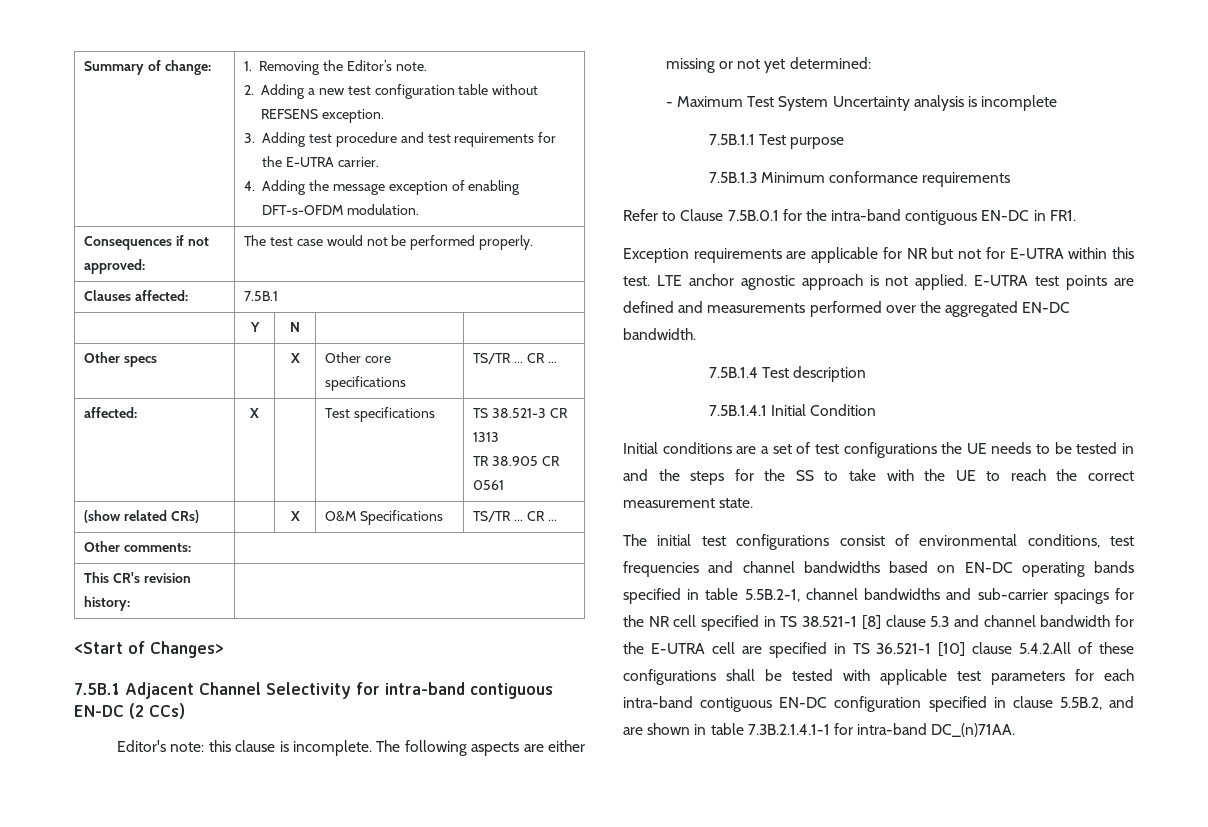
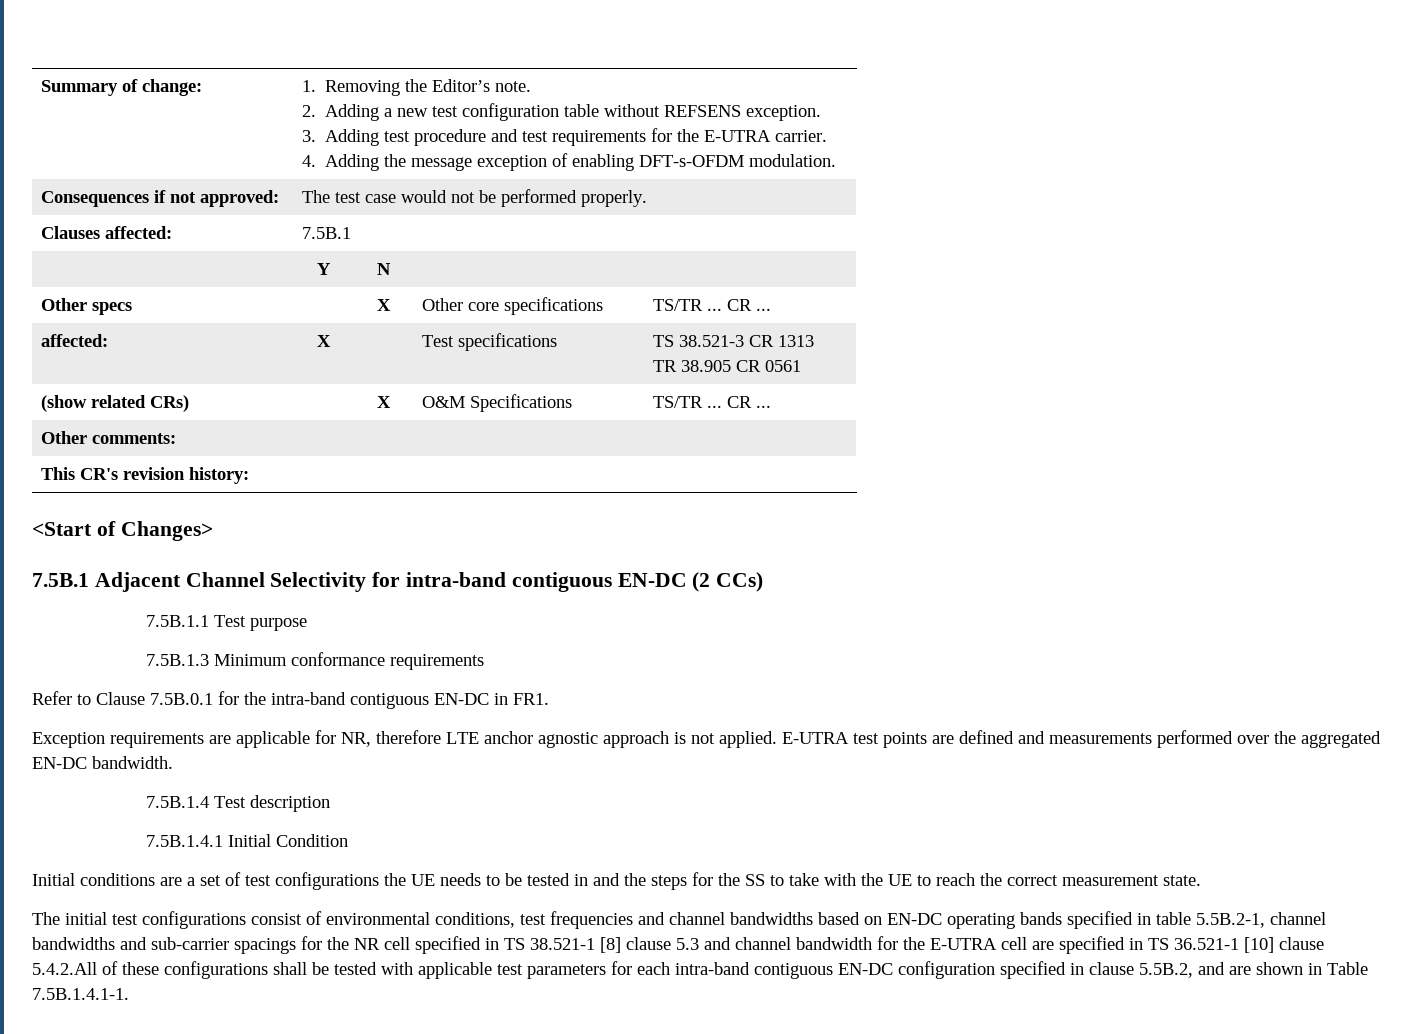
- Editor's note: this clause is incomplete. The following aspects are either missing or not yet determined:
- - Maximum Test System Uncertainty analysis is incomplete
- Exception requirements are applicable for NR but not for E-UTRA within this test. LTE anchor agnostic approach is not applied.
+ Exception requirements are applicable for NR, therefore LTE anchor agnostic approach is not applied.
- The initial test configurations consist of environmental conditions, test frequencies and channel bandwidths based on EN-DC operating bands specified in table 5.5B.2-1, channel bandwidths and sub-carrier spacings for the NR cell specified in TS 38.521-1 [8] clause 5.3 and channel bandwidth for the E-UTRA cell are specified in TS 36.521-1 [10] clause 5.4.2.All of these configurations shall be tested with applicable test parameters for each intra-band contiguous EN-DC configuration specified in clause 5.5B.2, and are shown in table 7.3B.2.1.4.1-1 for intra-band DC_(n)71AA.
+ The initial test configurations consist of environmental conditions, test frequencies and channel bandwidths based on EN-DC operating bands specified in table 5.5B.2-1, channel bandwidths and sub-carrier spacings for the NR cell specified in TS 38.521-1 [8] clause 5.3 and channel bandwidth for the E-UTRA cell are specified in TS 36.521-1 [10] clause 5.4.2.All of these configurations shall be tested with applicable test parameters for each intra-band contiguous EN-DC configuration specified in clause 5.5B.2, and are shown in Table 7.5B.1.4.1-1.

